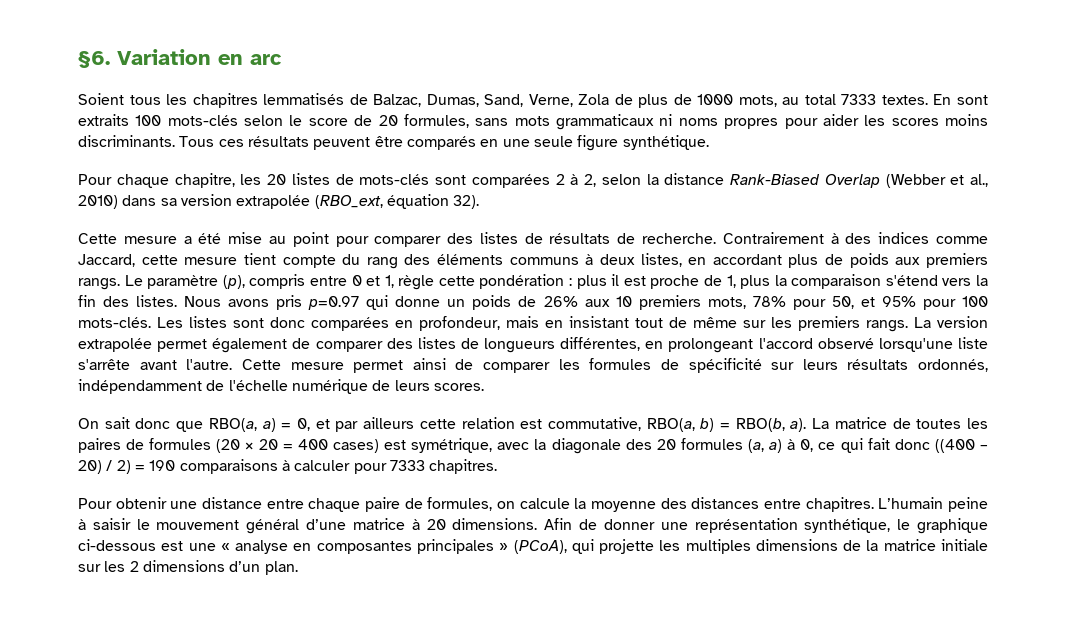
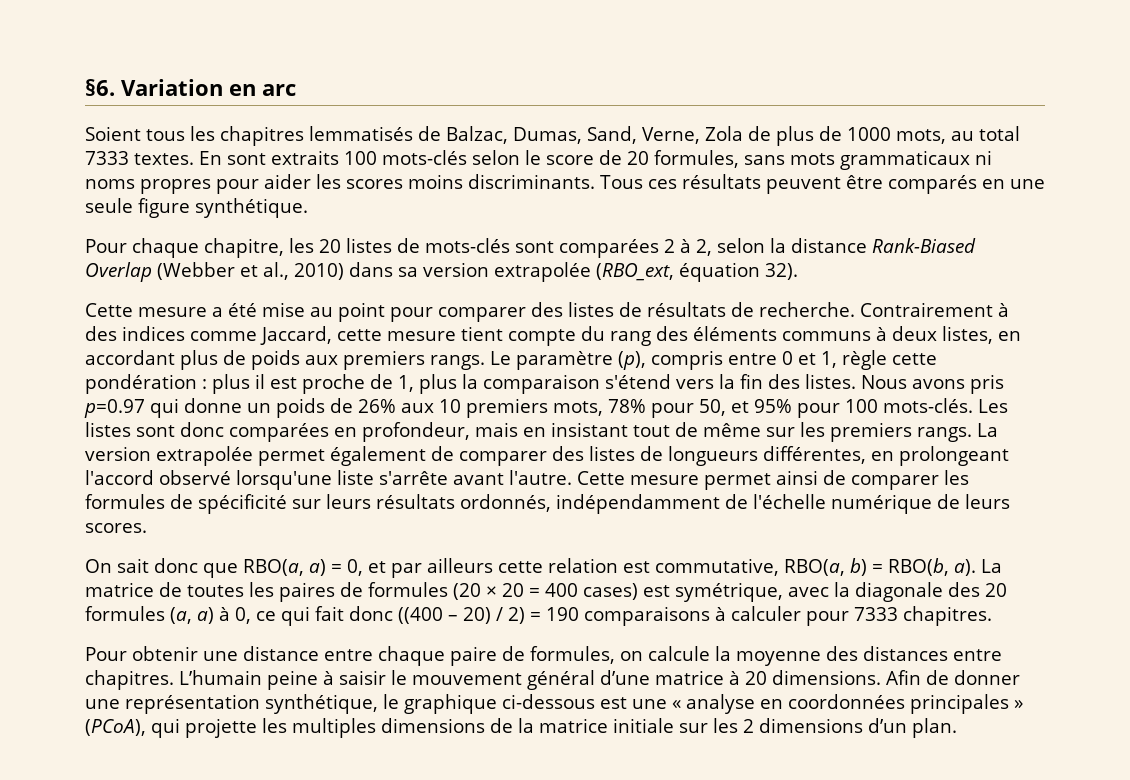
- Afin de donner une représentation synthétique, le graphique ci-dessous est une « analyse en composantes principales » (PCoA), qui projette les multiples dimensions de la matrice initiale sur les 2 dimensions d’un plan.
+ Afin de donner une représentation synthétique, le graphique ci-dessous est une « analyse en coordonnées principales » (PCoA), qui projette les multiples dimensions de la matrice initiale sur les 2 dimensions d’un plan.

